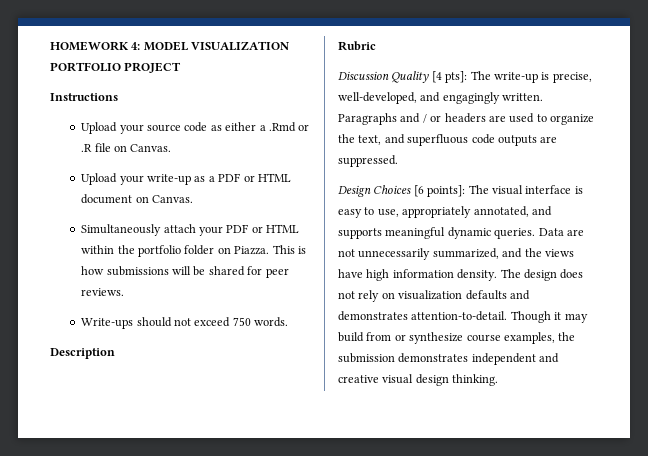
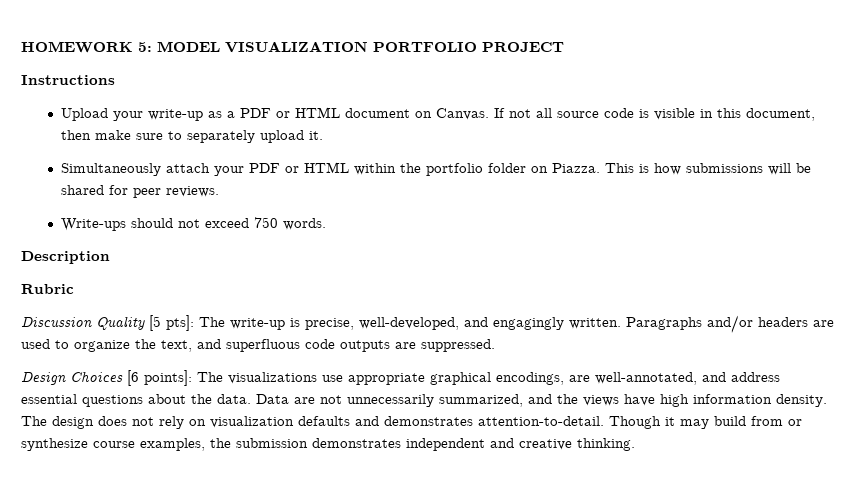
- HOMEWORK 4: MODEL VISUALIZATION PORTFOLIO PROJECT
+ HOMEWORK 5: MODEL VISUALIZATION PORTFOLIO PROJECT
- Upload your source code as either a .Rmd or .R file on Canvas.
+ If not all source code is visible in this document, then make sure to separately upload it.
- Discussion Quality [4 pts]: The write-up is precise, well-developed, and engagingly written.
+ Discussion Quality [5 pts]: The write-up is precise, well-developed, and engagingly written.
- Paragraphs and / or headers are used to organize the text, and superfluous code outputs are suppressed.
+ Paragraphs and/or headers are used to organize the text, and superfluous code outputs are suppressed.
- Design Choices [6 points]: The visual interface is easy to use, appropriately annotated, and supports meaningful dynamic queries.
+ Design Choices [6 points]: The visualizations use appropriate graphical encodings, are well-annotated, and address essential questions about the data.
- Though it may build from or synthesize course examples, the submission demonstrates independent and creative visual design thinking.
+ Though it may build from or synthesize course examples, the submission demonstrates independent and creative thinking.

